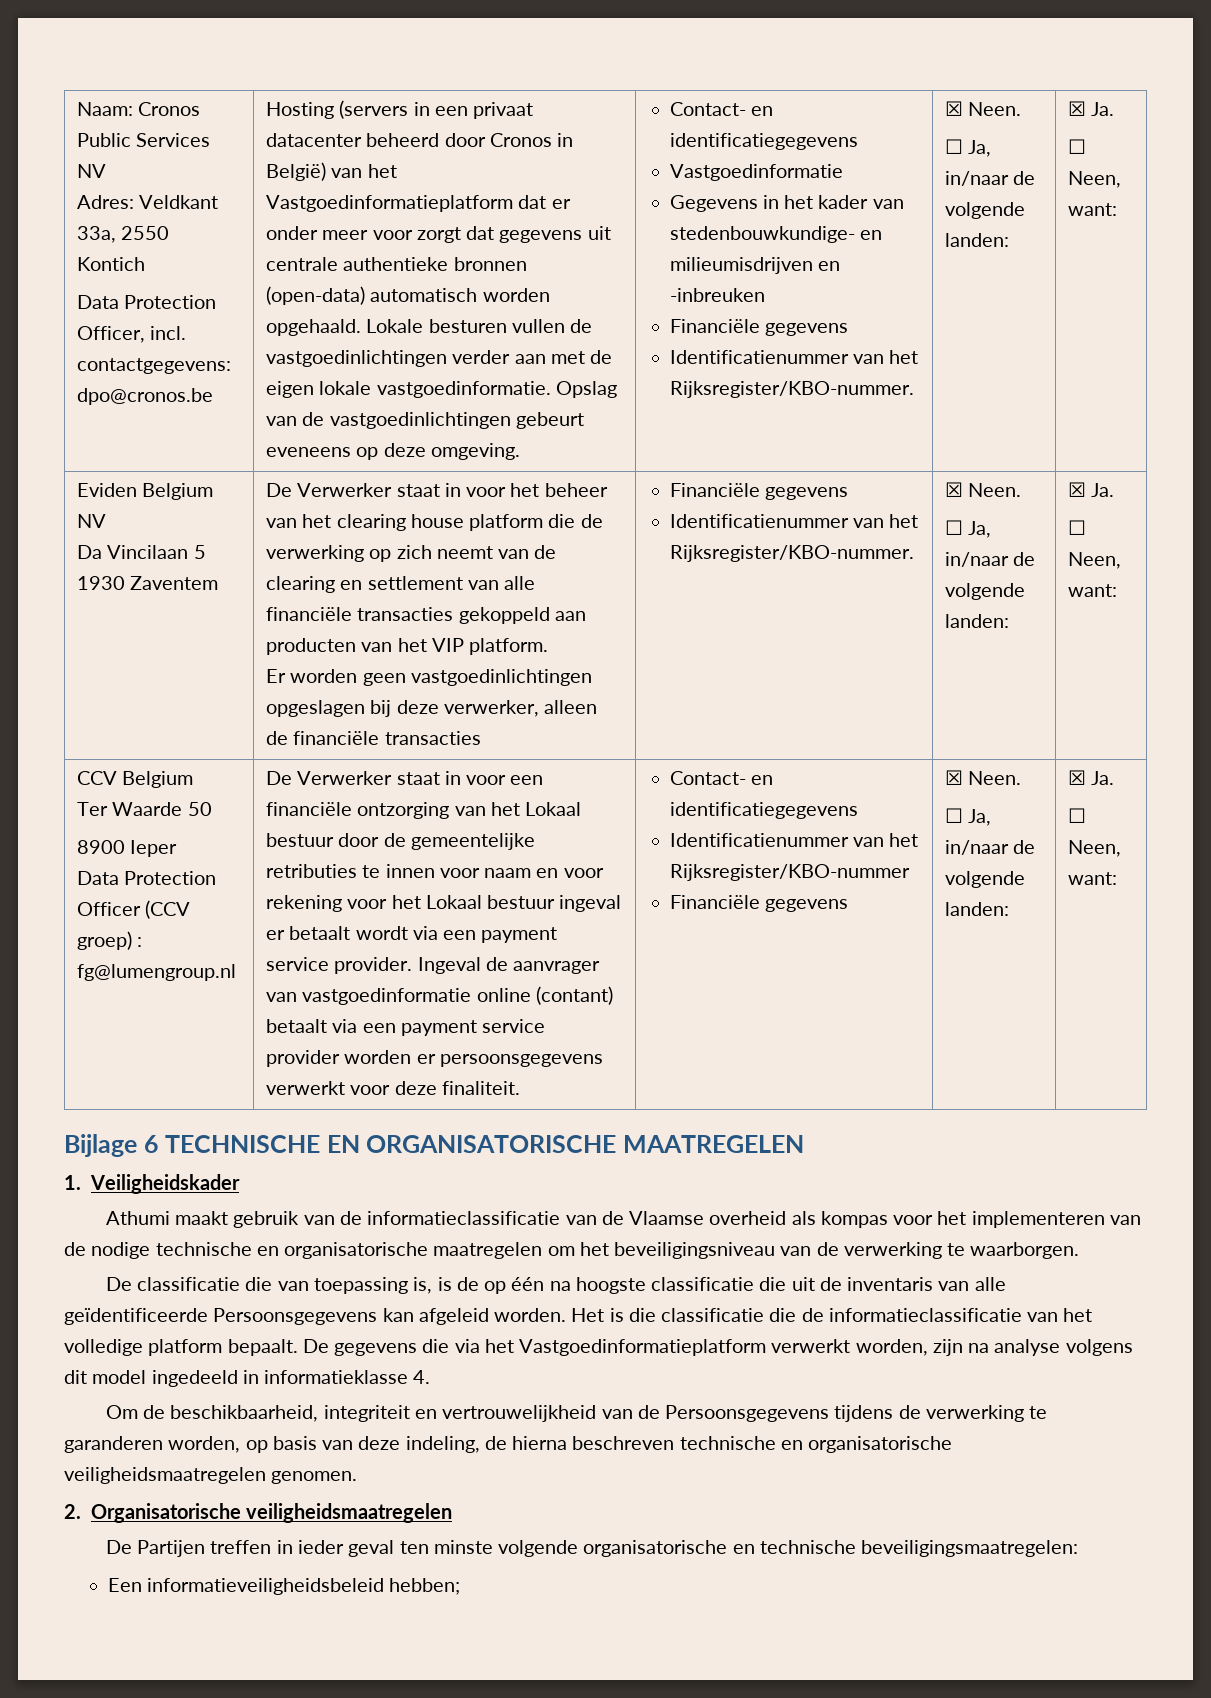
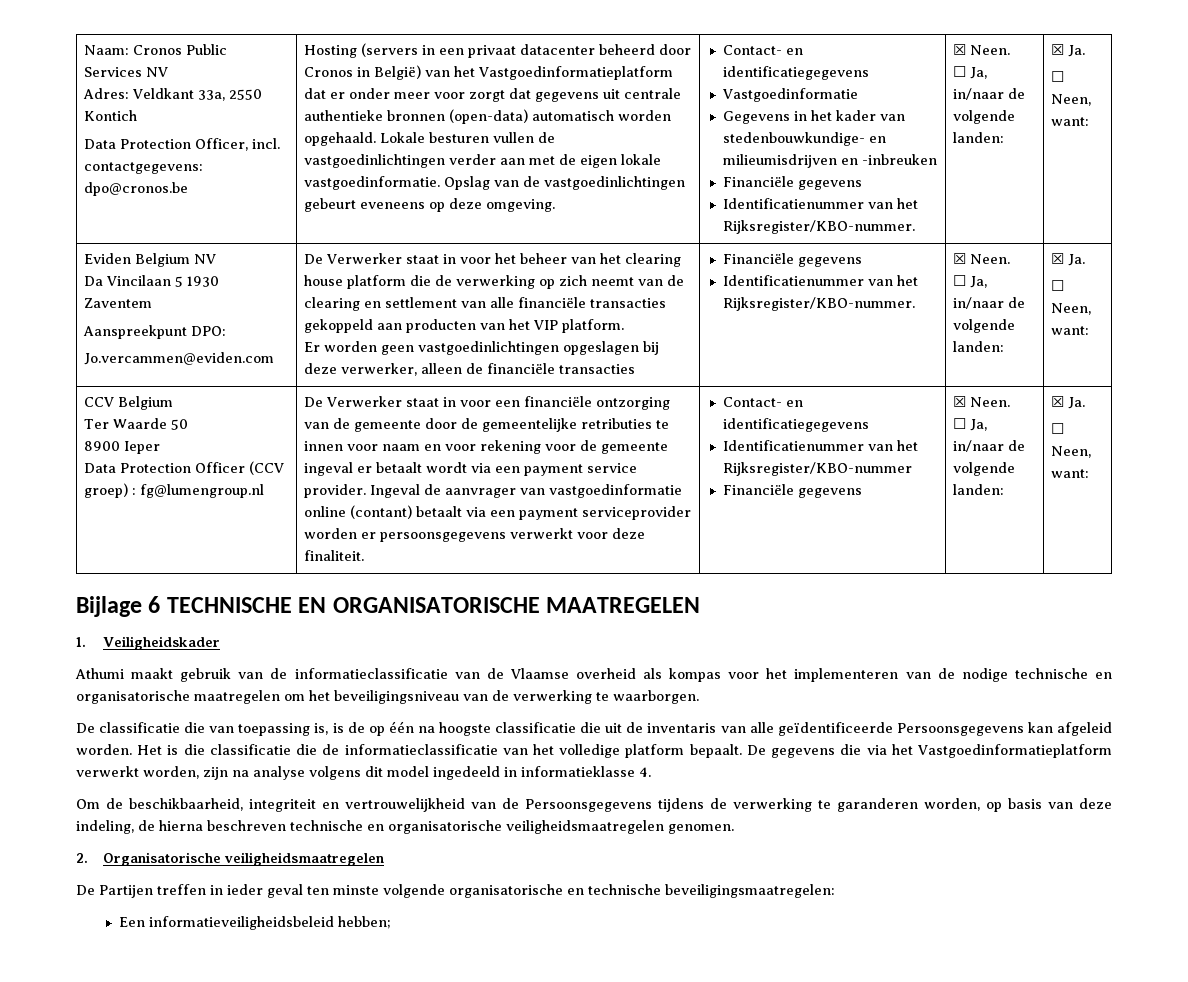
+ Aanspreekpunt DPO:
+ Jo.vercammen@eviden.com
- De Verwerker staat in voor een financiële ontzorging van het Lokaal bestuur door de gemeentelijke retributies te innen voor naam en voor rekening voor het Lokaal bestuur ingeval er betaalt wordt via een payment service provider.
+ De Verwerker staat in voor een financiële ontzorging van de gemeente door de gemeentelijke retributies te innen voor naam en voor rekening voor de gemeente ingeval er betaalt wordt via een payment service provider.
- Ingeval de aanvrager van vastgoedinformatie online (contant) betaalt via een payment service provider worden er persoonsgegevens verwerkt voor deze finaliteit.
+ Ingeval de aanvrager van vastgoedinformatie online (contant) betaalt via een payment serviceprovider worden er persoonsgegevens verwerkt voor deze finaliteit.

